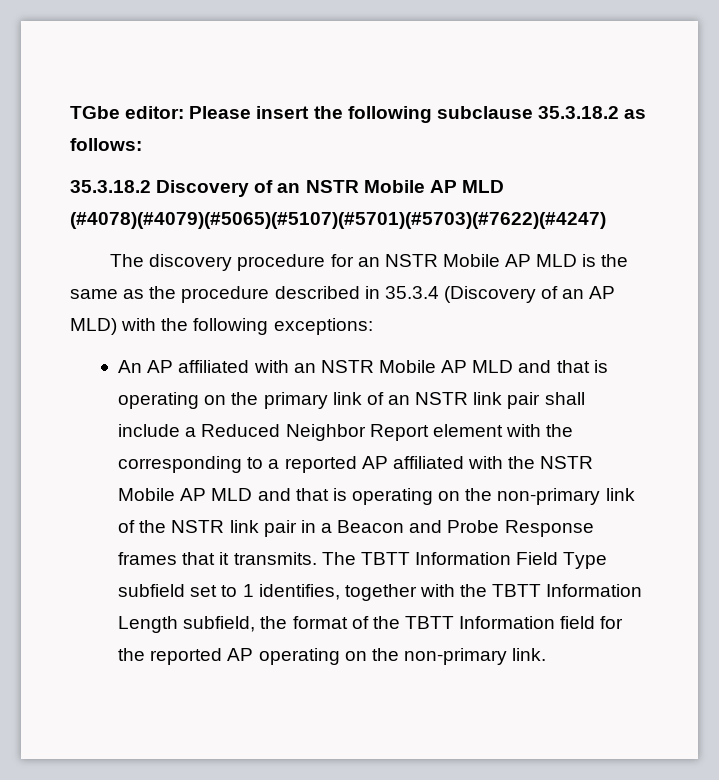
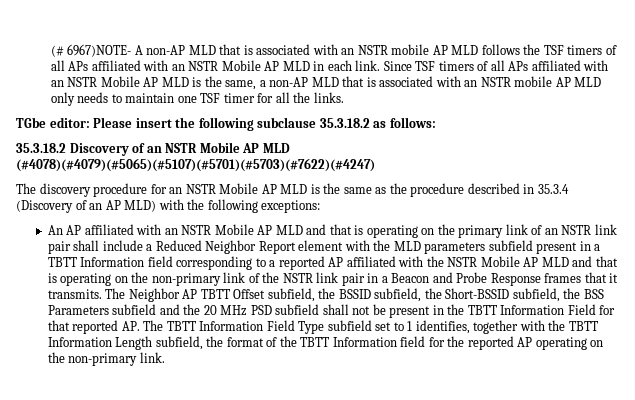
+ (# 6967)NOTE- A non-AP MLD that is associated with an NSTR mobile AP MLD follows the TSF timers of all APs affiliated with an NSTR Mobile AP MLD in each link. Since TSF timers of all APs affiliated with an NSTR Mobile AP MLD is the same, a non-AP MLD that is associated with an NSTR mobile AP MLD only needs to maintain one TSF timer for all the links.
- An AP affiliated with an NSTR Mobile AP MLD and that is operating on the primary link of an NSTR link pair shall include a Reduced Neighbor Report element with the corresponding to a reported AP affiliated with the NSTR Mobile AP MLD and that is operating on the non-primary link of the NSTR link pair in a Beacon and Probe Response frames that it transmits.
+ An AP affiliated with an NSTR Mobile AP MLD and that is operating on the primary link of an NSTR link pair shall include a Reduced Neighbor Report element with the MLD parameters subfield present in a TBTT Information field corresponding to a reported AP affiliated with the NSTR Mobile AP MLD and that is operating on the non-primary link of the NSTR link pair in a Beacon and Probe Response frames that it transmits.
- The TBTT Information Field Type subfield set to 1 identifies, together with the TBTT Information Length subfield, the format of the TBTT Information field for the reported AP operating on the non-primary link.
+ The Neighbor AP TBTT Offset subfield, the BSSID subfield, the Short-BSSID subfield, the BSS Parameters subfield and the 20 MHz PSD subfield shall not be present in the TBTT Information Field for that reported AP. The TBTT Information Field Type subfield set to 1 identifies, together with the TBTT Information Length subfield, the format of the TBTT Information field for the reported AP operating on the non-primary link.

